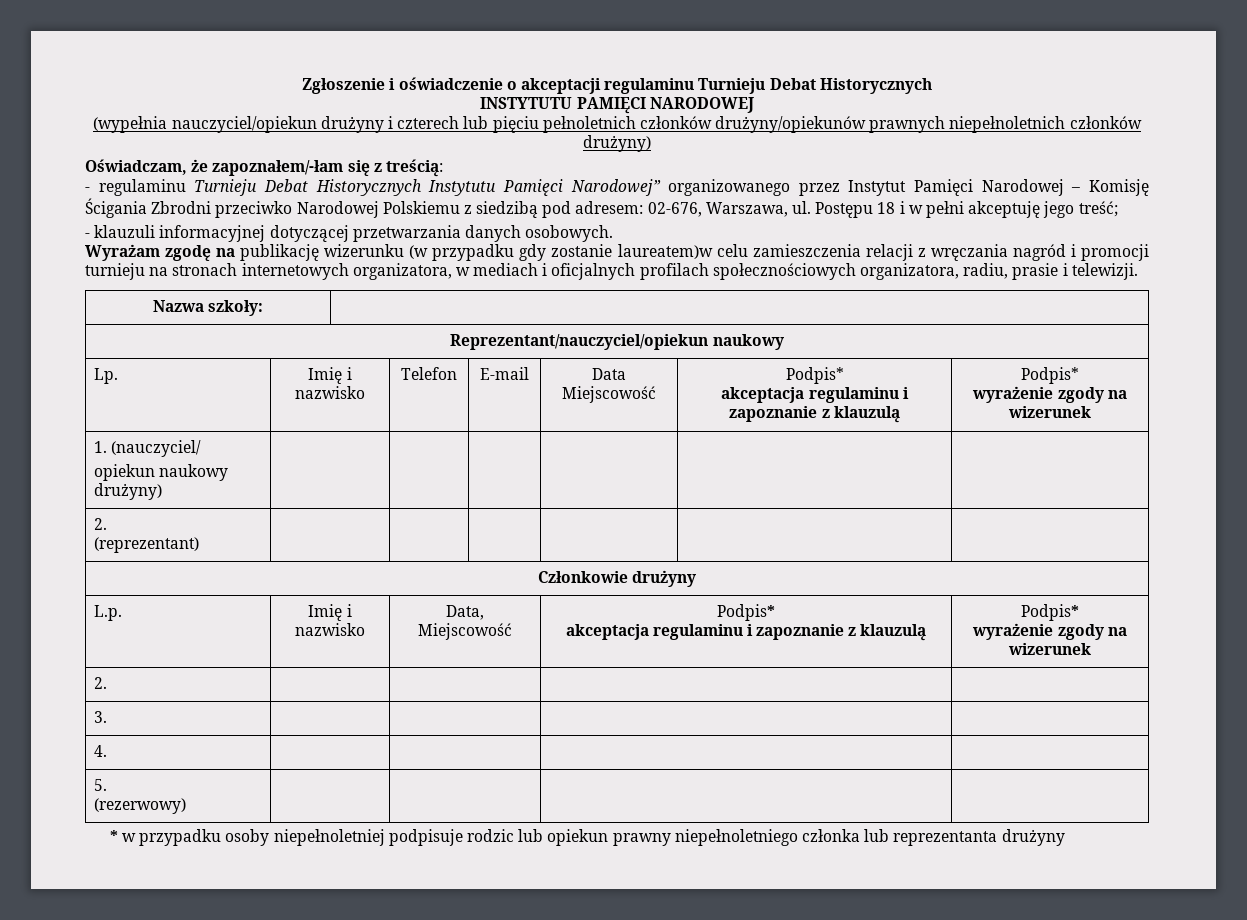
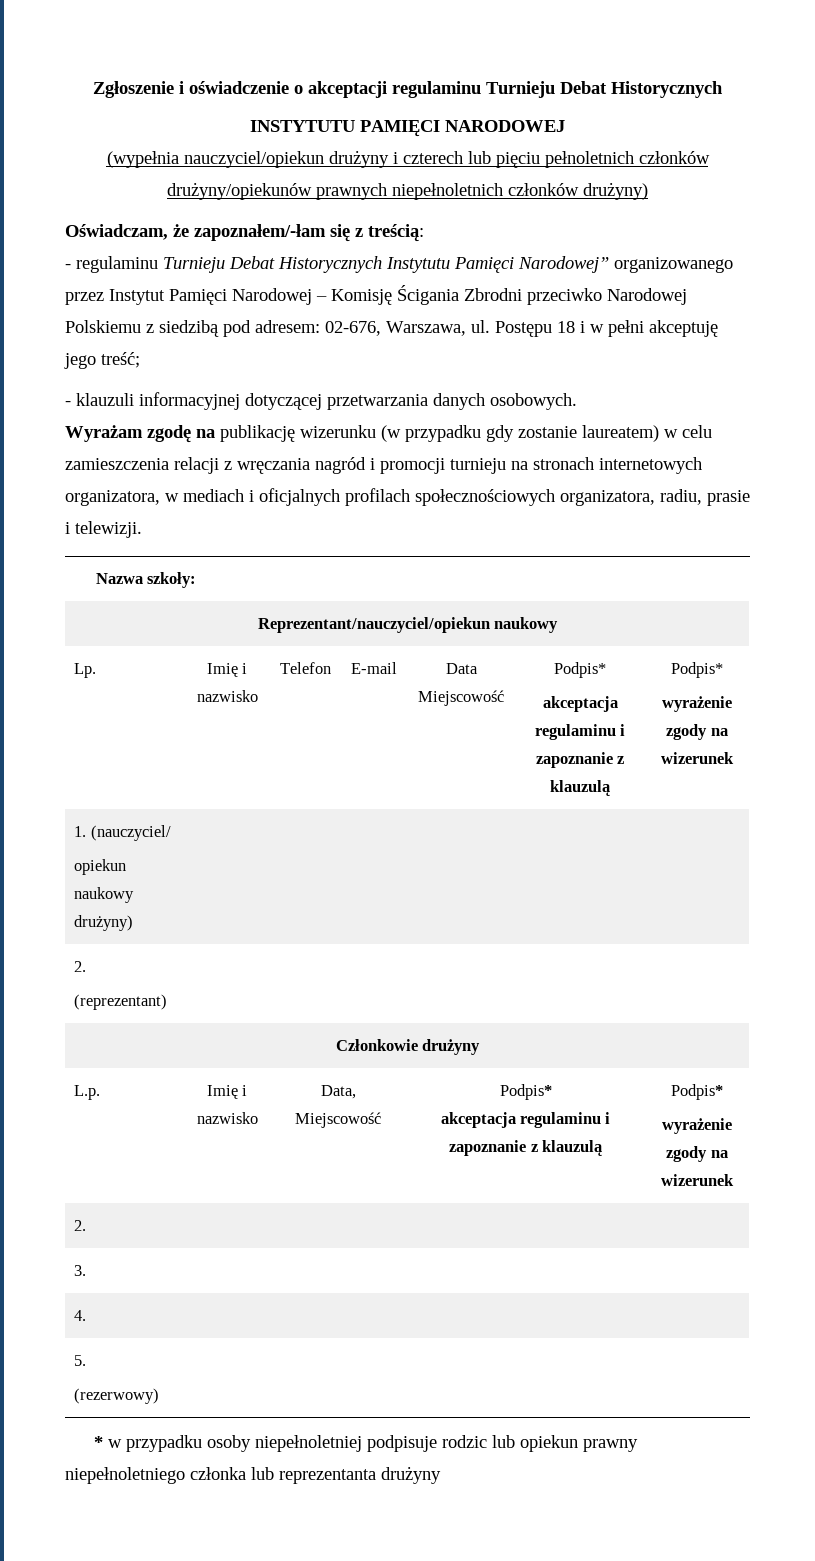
- Wyrażam zgodę na publikację wizerunku (w przypadku gdy zostanie laureatem)w celu zamieszczenia relacji z wręczania nagród i promocji turnieju na stronach internetowych organizatora, w mediach i oficjalnych profilach społecznościowych organizatora, radiu, prasie i telewizji.
+ Wyrażam zgodę na publikację wizerunku (w przypadku gdy zostanie laureatem) w celu zamieszczenia relacji z wręczania nagród i promocji turnieju na stronach internetowych organizatora, w mediach i oficjalnych profilach społecznościowych organizatora, radiu, prasie i telewizji.

